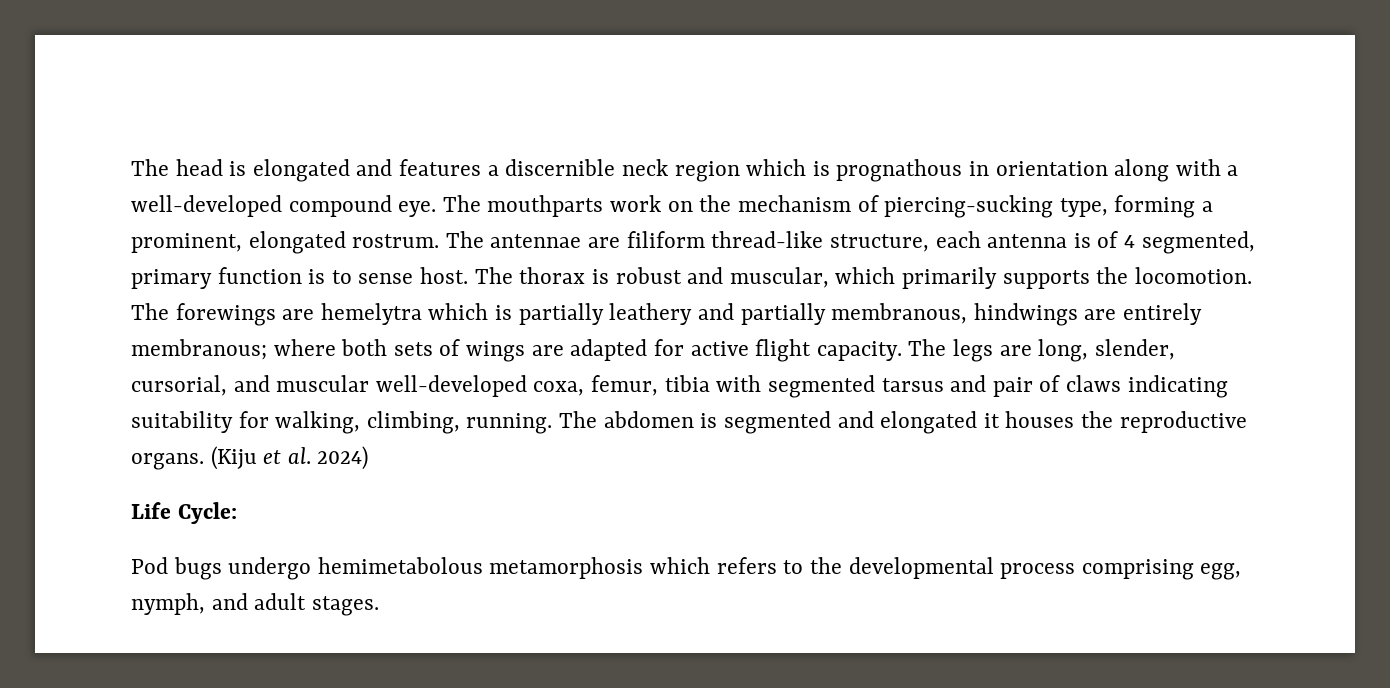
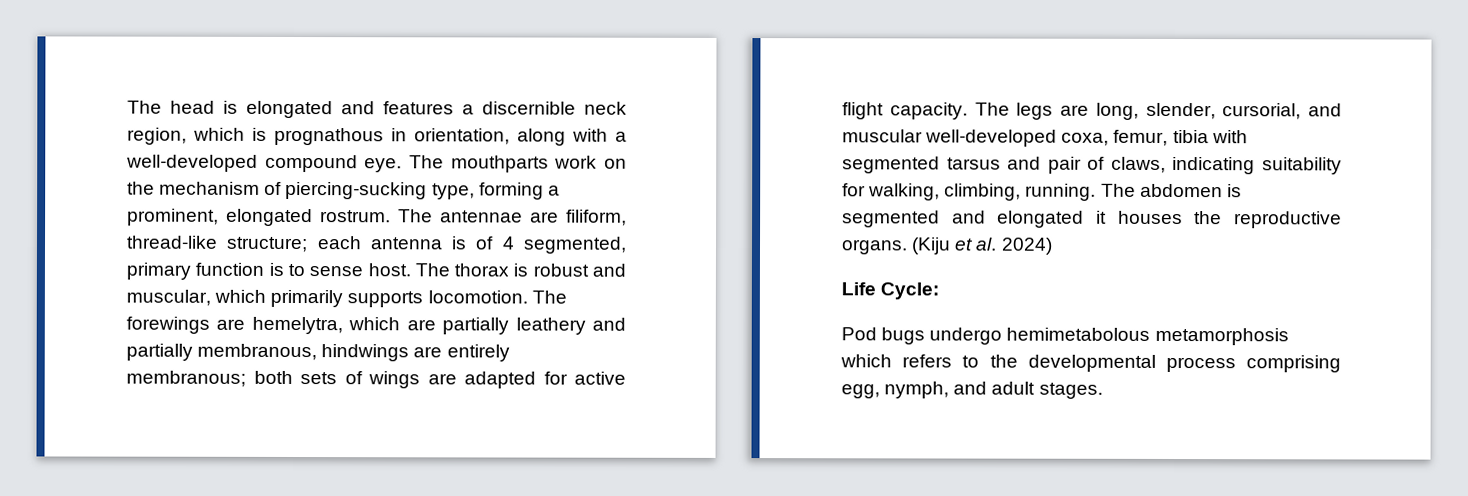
- The head is elongated and features a discernible neck region which is prognathous in orientation along with a well-developed compound eye.
+ The head is elongated and features a discernible neck region, which is prognathous in orientation, along with a well-developed compound eye.
- The antennae are filiform thread-like structure, each antenna is of 4 segmented, primary function is to sense host.
+ The antennae are filiform, thread-like structure; each antenna is of 4 segmented, primary function is to sense host.
- The thorax is robust and muscular, which primarily supports the locomotion.
+ The thorax is robust and muscular, which primarily supports locomotion.
- The forewings are hemelytra which is partially leathery and partially membranous, hindwings are entirely membranous; where both sets of wings are adapted for active flight capacity.
+ The forewings are hemelytra, which are partially leathery and partially membranous, hindwings are entirely membranous; both sets of wings are adapted for active flight capacity.
- The legs are long, slender, cursorial, and muscular well-developed coxa, femur, tibia with segmented tarsus and pair of claws indicating suitability for walking, climbing, running.
+ The legs are long, slender, cursorial, and muscular well-developed coxa, femur, tibia with segmented tarsus and pair of claws, indicating suitability for walking, climbing, running.

